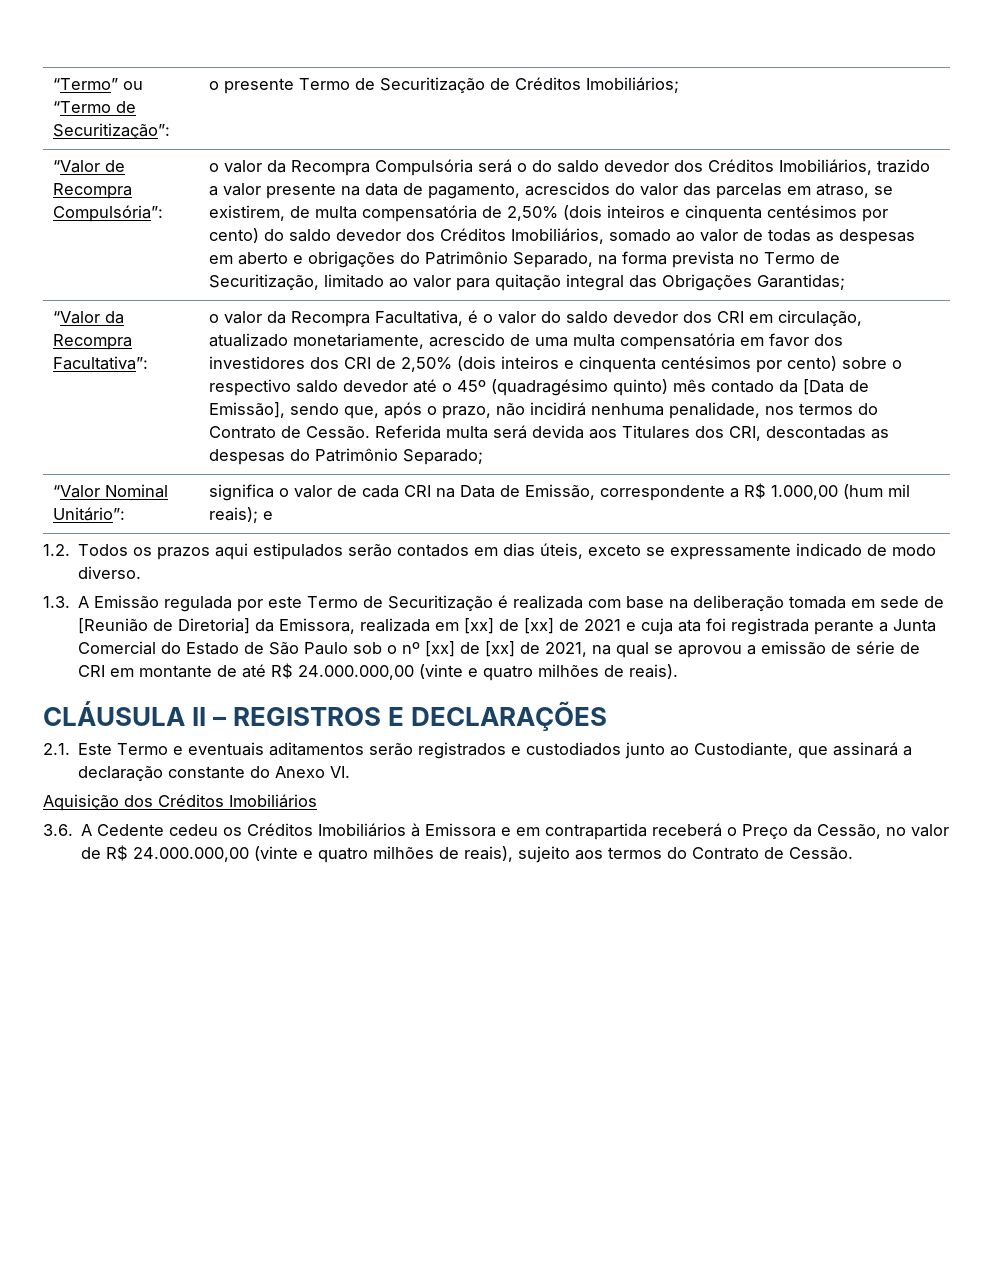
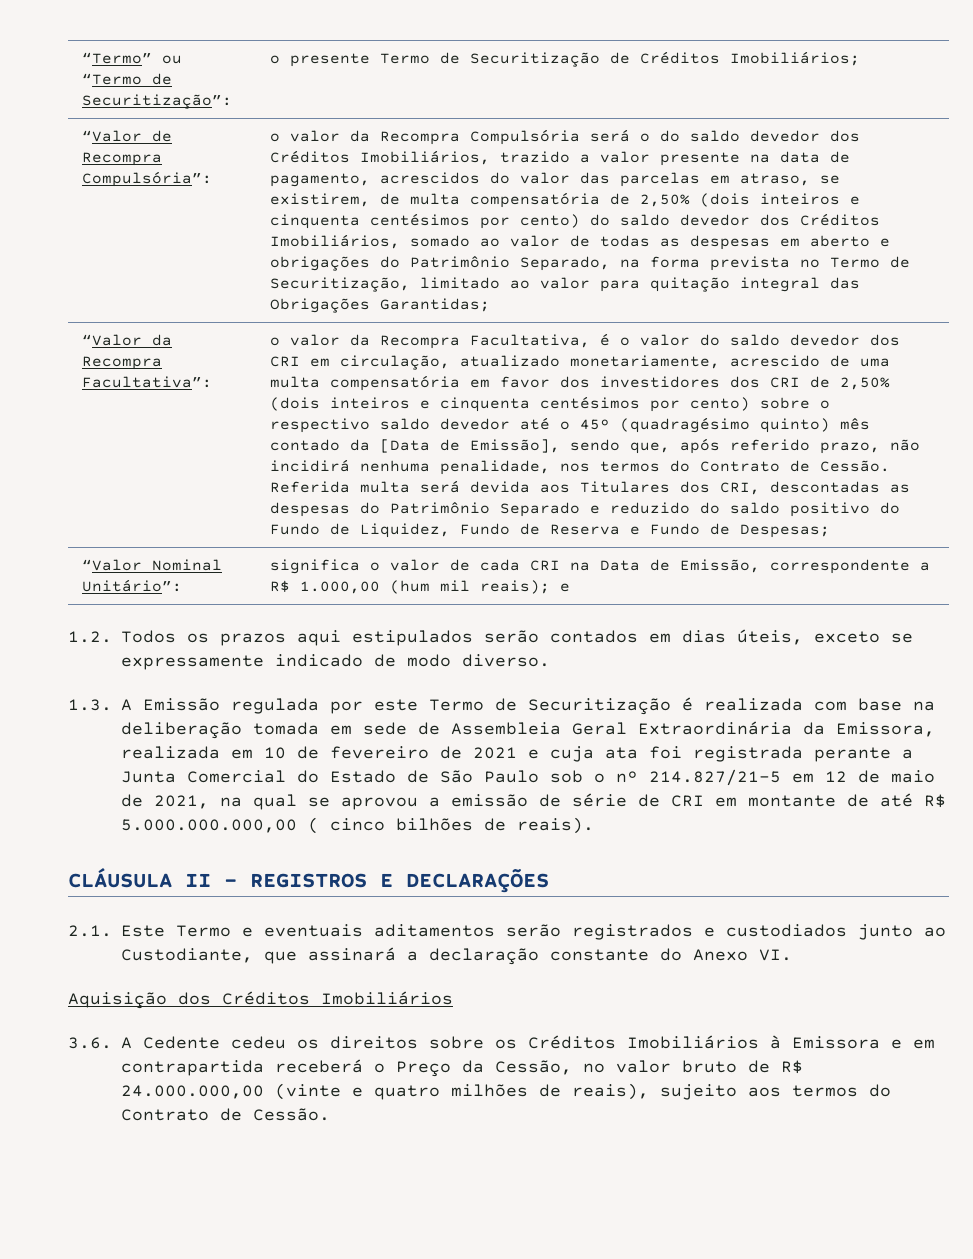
- o valor da Recompra Facultativa, é o valor do saldo devedor dos CRI em circulação, atualizado monetariamente, acrescido de uma multa compensatória em favor dos investidores dos CRI de 2,50% (dois inteiros e cinquenta centésimos por cento) sobre o respectivo saldo devedor até o 45º (quadragésimo quinto) mês contado da [Data de Emissão], sendo que, após o prazo, não incidirá nenhuma penalidade, nos termos do Contrato de Cessão.
+ o valor da Recompra Facultativa, é o valor do saldo devedor dos CRI em circulação, atualizado monetariamente, acrescido de uma multa compensatória em favor dos investidores dos CRI de 2,50% (dois inteiros e cinquenta centésimos por cento) sobre o respectivo saldo devedor até o 45º (quadragésimo quinto) mês contado da [Data de Emissão], sendo que, após referido prazo, não incidirá nenhuma penalidade, nos termos do Contrato de Cessão.
- Referida multa será devida aos Titulares dos CRI, descontadas as despesas do Patrimônio Separado;
+ Referida multa será devida aos Titulares dos CRI, descontadas as despesas do Patrimônio Separado e reduzido do saldo positivo do Fundo de Liquidez, Fundo de Reserva e Fundo de Despesas;
- 1.3. A Emissão regulada por este Termo de Securitização é realizada com base na deliberação tomada em sede de [Reunião de Diretoria] da Emissora, realizada em [xx] de [xx] de 2021 e cuja ata foi registrada perante a Junta Comercial do Estado de São Paulo sob o nº [xx] de [xx] de 2021, na qual se aprovou a emissão de série de CRI em montante de até R$ 24.000.000,00 (vinte e quatro milhões de reais).
+ 1.3. A Emissão regulada por este Termo de Securitização é realizada com base na deliberação tomada em sede de Assembleia Geral Extraordinária da Emissora, realizada em 10 de fevereiro de 2021 e cuja ata foi registrada perante a Junta Comercial do Estado de São Paulo sob o nº 214.827/21-5 em 12 de maio de 2021, na qual se aprovou a emissão de série de CRI em montante de até R$ 5.000.000.000,00 ( cinco bilhões de reais).
- 3.6. A Cedente cedeu os Créditos Imobiliários à Emissora e em contrapartida receberá o Preço da Cessão, no valor de R$ 24.000.000,00 (vinte e quatro milhões de reais), sujeito aos termos do Contrato de Cessão.
+ 3.6. A Cedente cedeu os direitos sobre os Créditos Imobiliários à Emissora e em contrapartida receberá o Preço da Cessão, no valor bruto de R$ 24.000.000,00 (vinte e quatro milhões de reais), sujeito aos termos do Contrato de Cessão.

